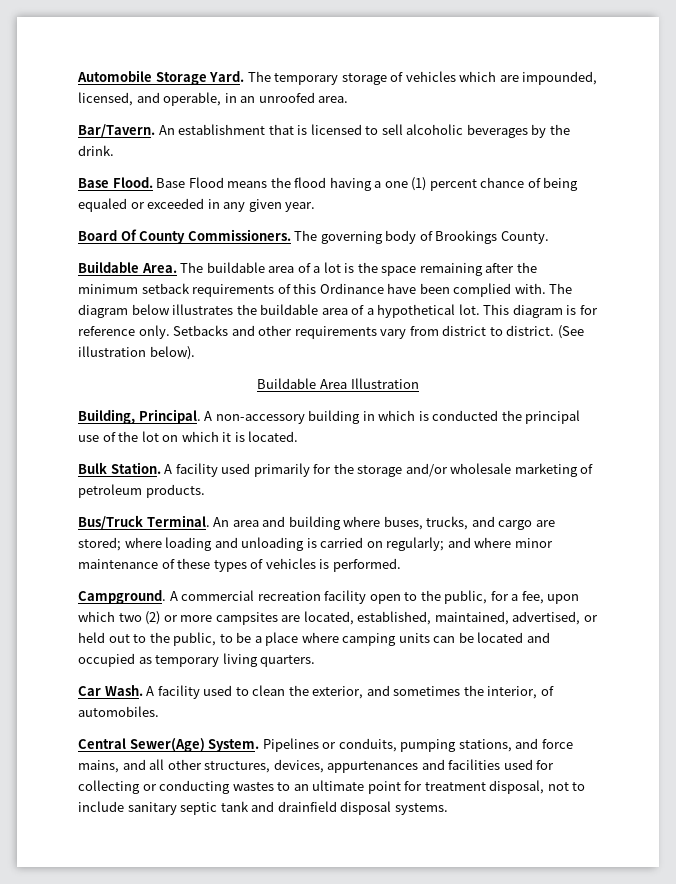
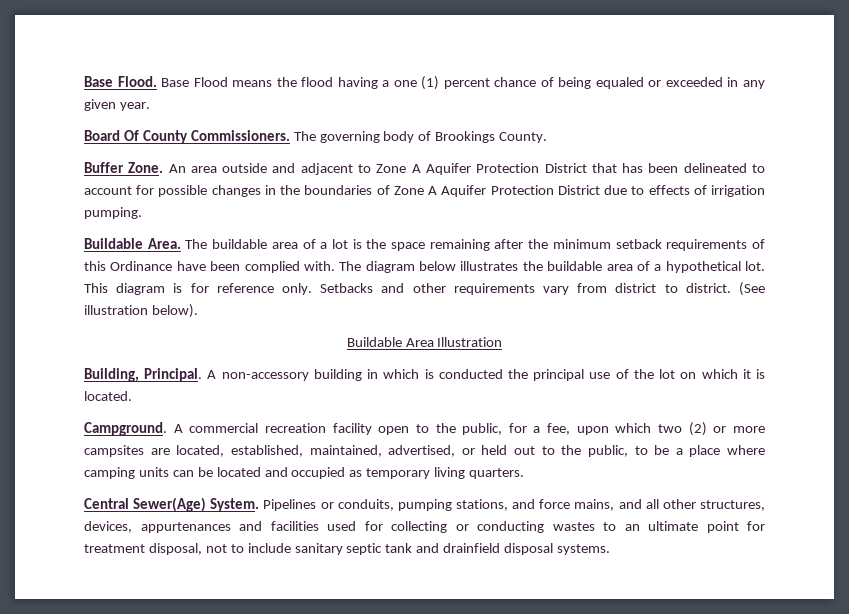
- Automobile Storage Yard. The temporary storage of vehicles which are impounded, licensed, and operable, in an unroofed area.
- Bar/Tavern. An establishment that is licensed to sell alcoholic beverages by the drink.
+ Buffer Zone. An area outside and adjacent to Zone A Aquifer Protection District that has been delineated to account for possible changes in the boundaries of Zone A Aquifer Protection District due to effects of irrigation pumping.
- Bulk Station. A facility used primarily for the storage and/or wholesale marketing of petroleum products.
- Bus/Truck Terminal. An area and building where buses, trucks, and cargo are stored; where loading and unloading is carried on regularly; and where minor maintenance of these types of vehicles is performed.
- Car Wash. A facility used to clean the exterior, and sometimes the interior, of automobiles.

